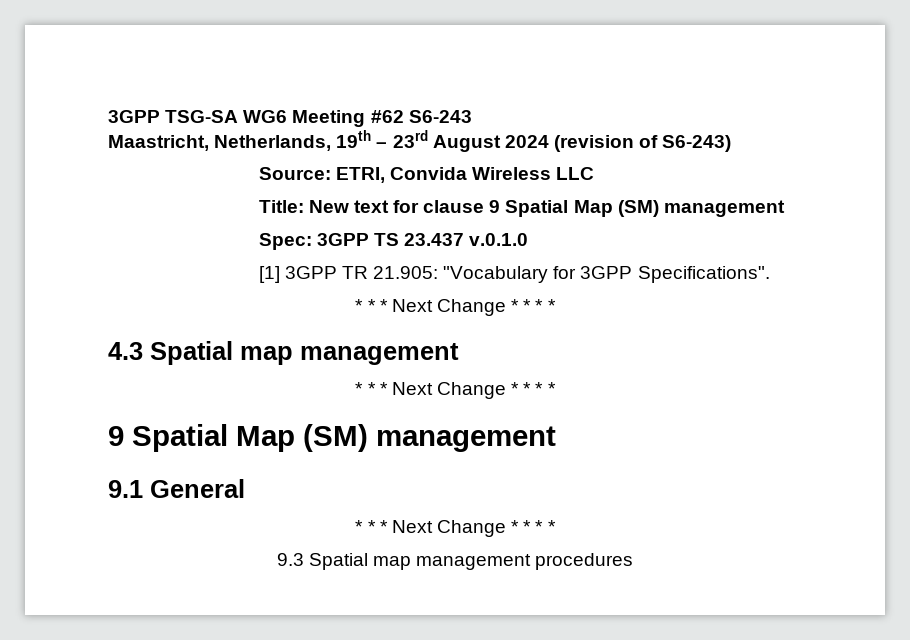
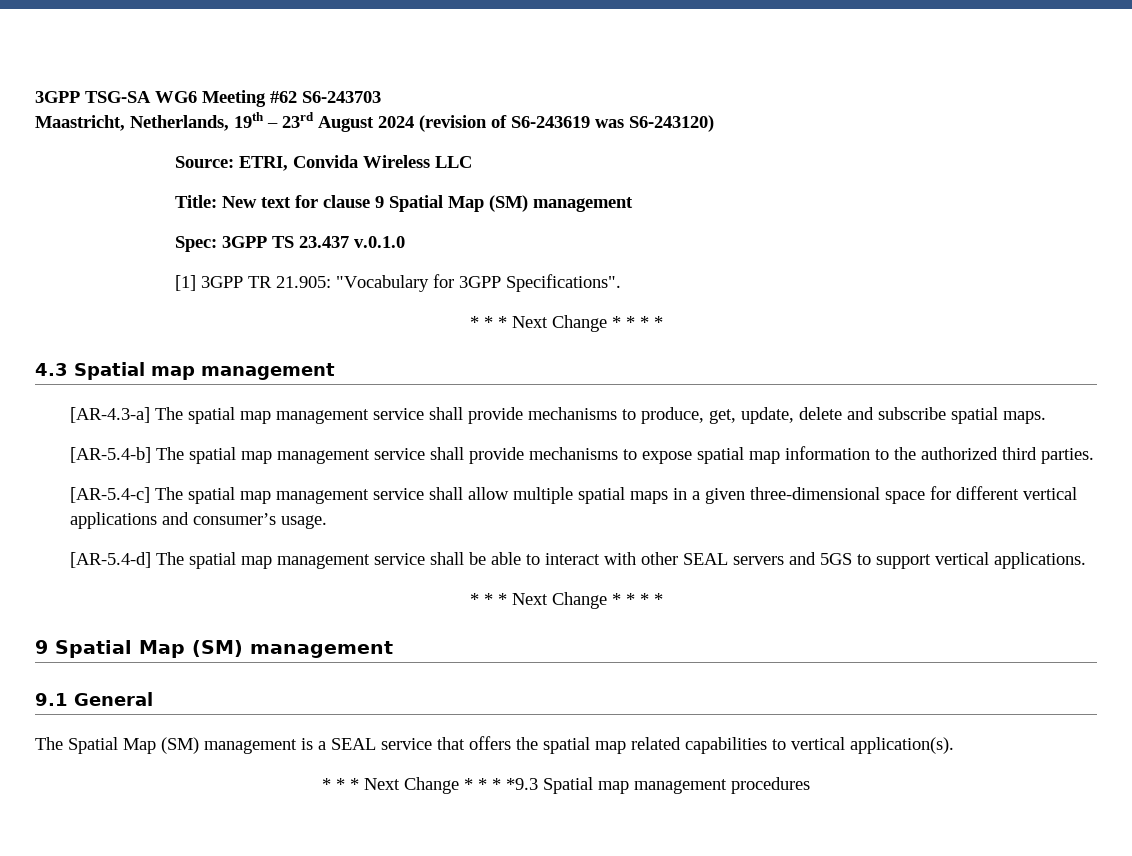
- 3GPP TSG-SA WG6 Meeting #62 S6-243
+ 3GPP TSG-SA WG6 Meeting #62 S6-243703
- Maastricht, Netherlands, 19th – 23rd August 2024 (revision of S6-243)
+ Maastricht, Netherlands, 19th – 23rd August 2024 (revision of S6-243619 was S6-243120)
+ [AR-4.3-a] The spatial map management service shall provide mechanisms to produce, get, update, delete and subscribe spatial maps.
+ [AR-5.4-b] The spatial map management service shall provide mechanisms to expose spatial map information to the authorized third parties.
+ [AR-5.4-c] The spatial map management service shall allow multiple spatial maps in a given three-dimensional space for different vertical applications and consumer’s usage.
+ [AR-5.4-d] The spatial map management service shall be able to interact with other SEAL servers and 5GS to support vertical applications.
  9.1 General
- * * * Next Change * * * *
- 9.3 Spatial map management procedures
+ The Spatial Map (SM) management is a SEAL service that offers the spatial map related capabilities to vertical application(s).
+ * * * Next Change * * * *9.3 Spatial map management procedures

